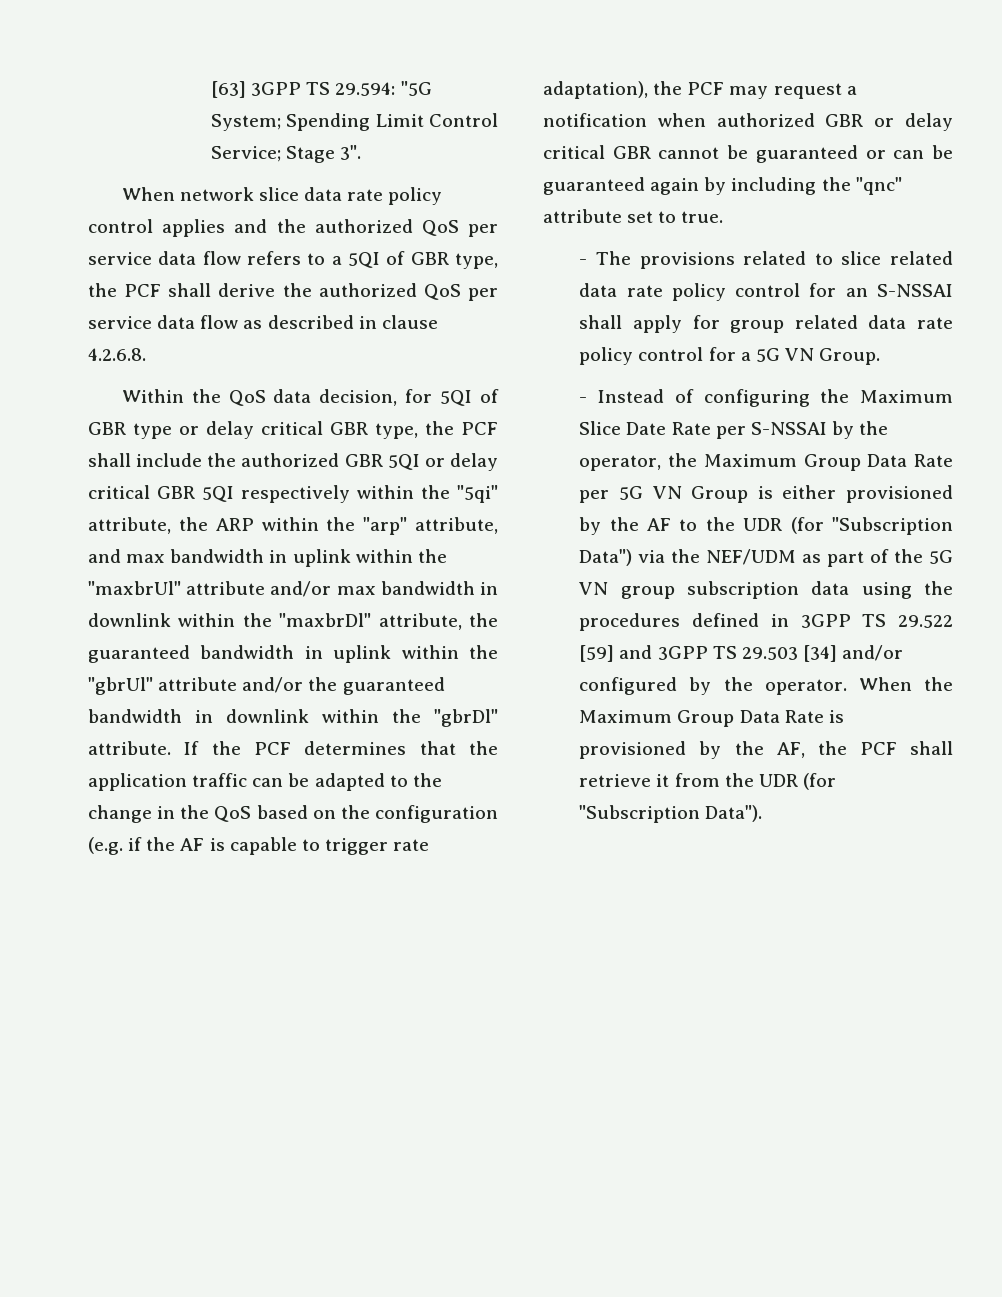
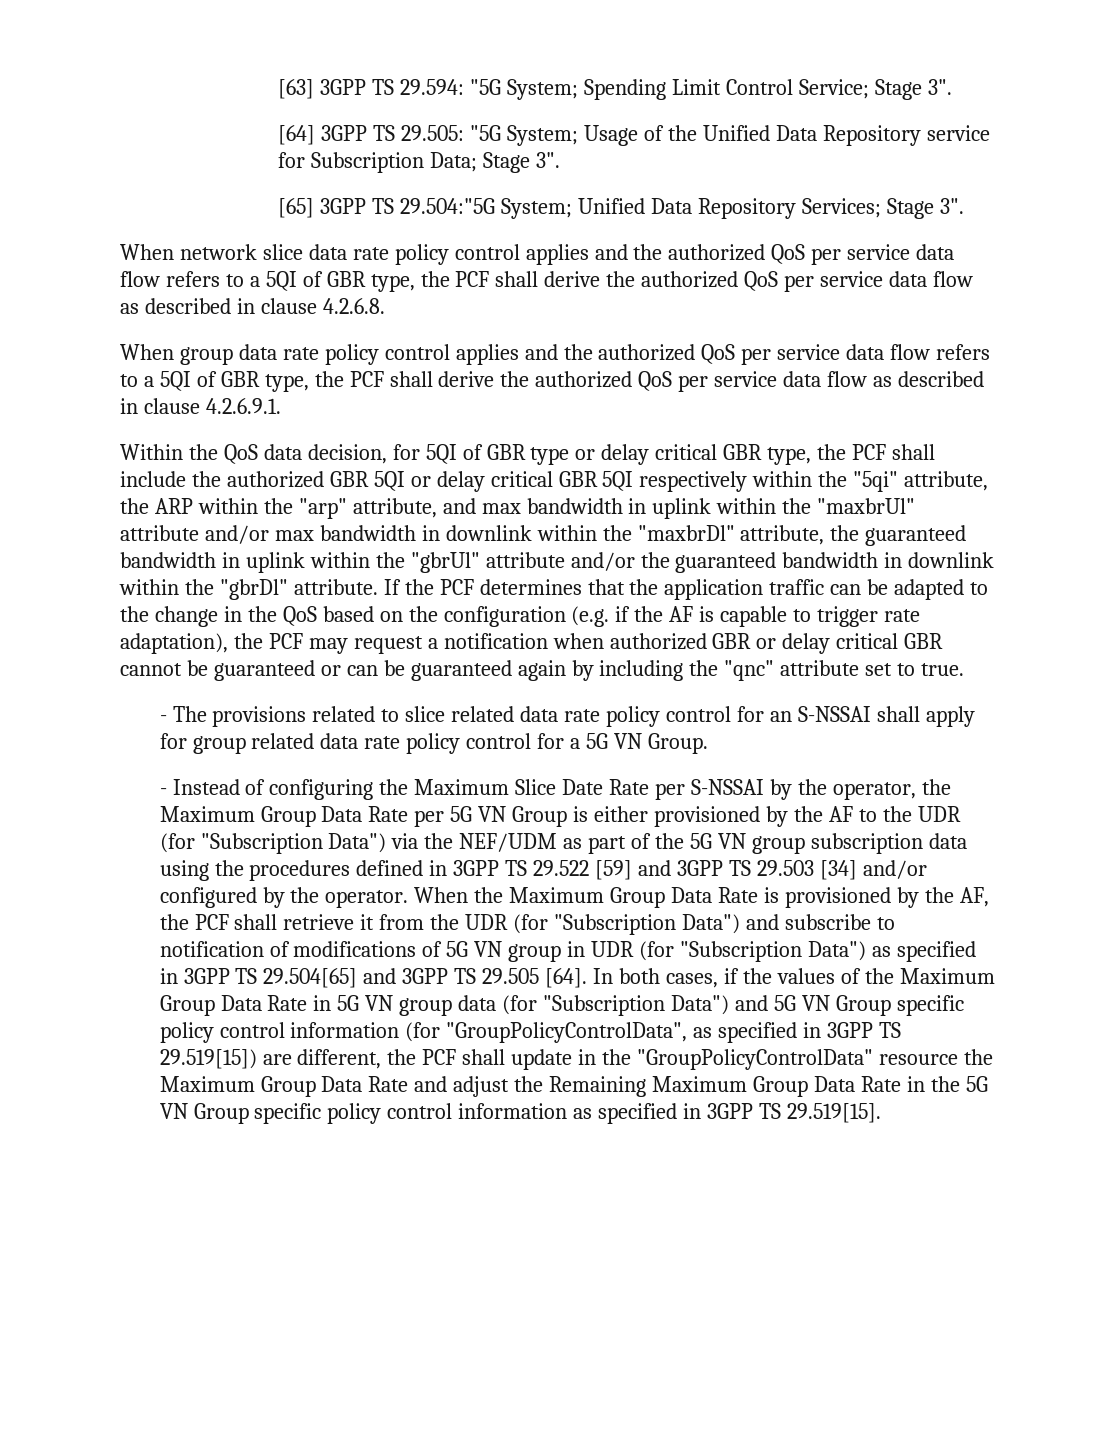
+ [64] 3GPP TS 29.505: "5G System; Usage of the Unified Data Repository service for Subscription Data; Stage 3".
+ [65] 3GPP TS 29.504:"5G System; Unified Data Repository Services; Stage 3".
+ When group data rate policy control applies and the authorized QoS per service data flow refers to a 5QI of GBR type, the PCF shall derive the authorized QoS per service data flow as described in clause 4.2.6.9.1.
- When the Maximum Group Data Rate is provisioned by the AF, the PCF shall retrieve it from the UDR (for "Subscription Data").
+ When the Maximum Group Data Rate is provisioned by the AF, the PCF shall retrieve it from the UDR (for "Subscription Data") and subscribe to notification of modifications of 5G VN group in UDR (for "Subscription Data") as specified in 3GPP TS 29.504[65] and 3GPP TS 29.505 [64]. In both cases, if the values of the Maximum Group Data Rate in 5G VN group data (for "Subscription Data") and 5G VN Group specific policy control information (for "GroupPolicyControlData", as specified in 3GPP TS 29.519[15]) are different, the PCF shall update in the "GroupPolicyControlData" resource the Maximum Group Data Rate and adjust the Remaining Maximum Group Data Rate in the 5G VN Group specific policy control information as specified in 3GPP TS 29.519[15].

